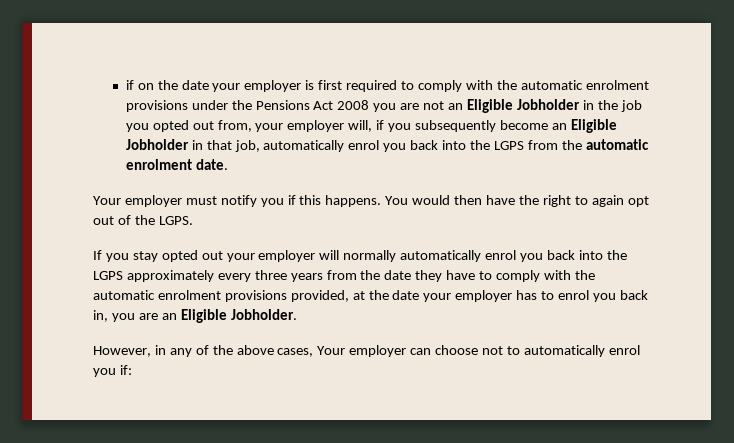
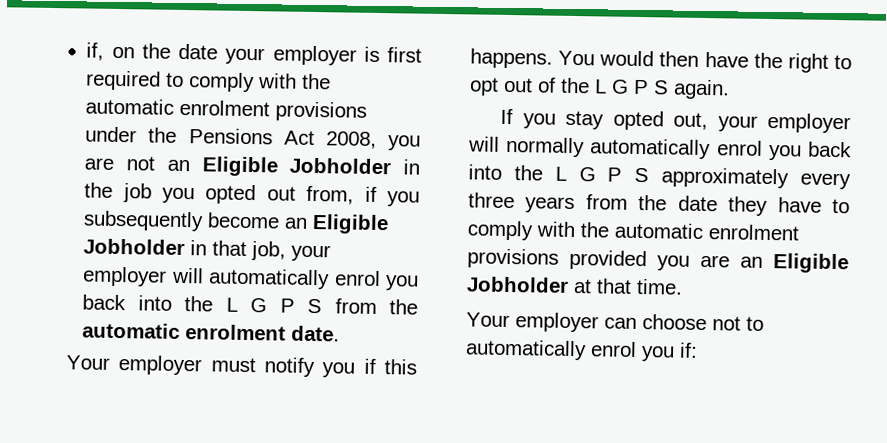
- if on the date your employer is first required to comply with the automatic enrolment provisions under the Pensions Act 2008 you are not an Eligible Jobholder in the job you opted out from, your employer will, if you subsequently become an Eligible Jobholder in that job, automatically enrol you back into the LGPS from the automatic enrolment date.
+ if, on the date your employer is first required to comply with the automatic enrolment provisions under the Pensions Act 2008, you are not an Eligible Jobholder in the job you opted out from, if you subsequently become an Eligible Jobholder in that job, your employer will automatically enrol you back into the L G P S from the automatic enrolment date.
- You would then have the right to again opt out of the LGPS.
+ You would then have the right to opt out of the L G P S again.
- If you stay opted out your employer will normally automatically enrol you back into the LGPS approximately every three years from the date they have to comply with the automatic enrolment provisions provided, at the date your employer has to enrol you back in, you are an Eligible Jobholder.
- However, in any of the above cases, Your employer can choose not to automatically enrol you if:
+ If you stay opted out, your employer will normally automatically enrol you back into the L G P S approximately every three years from the date they have to comply with the automatic enrolment provisions provided you are an Eligible Jobholder at that time.
+ Your employer can choose not to automatically enrol you if:

